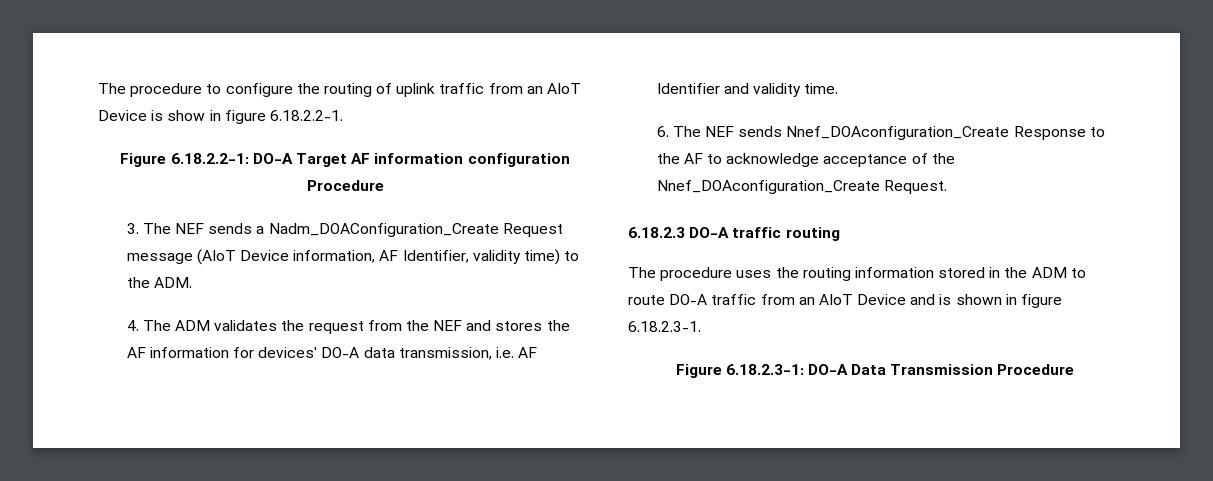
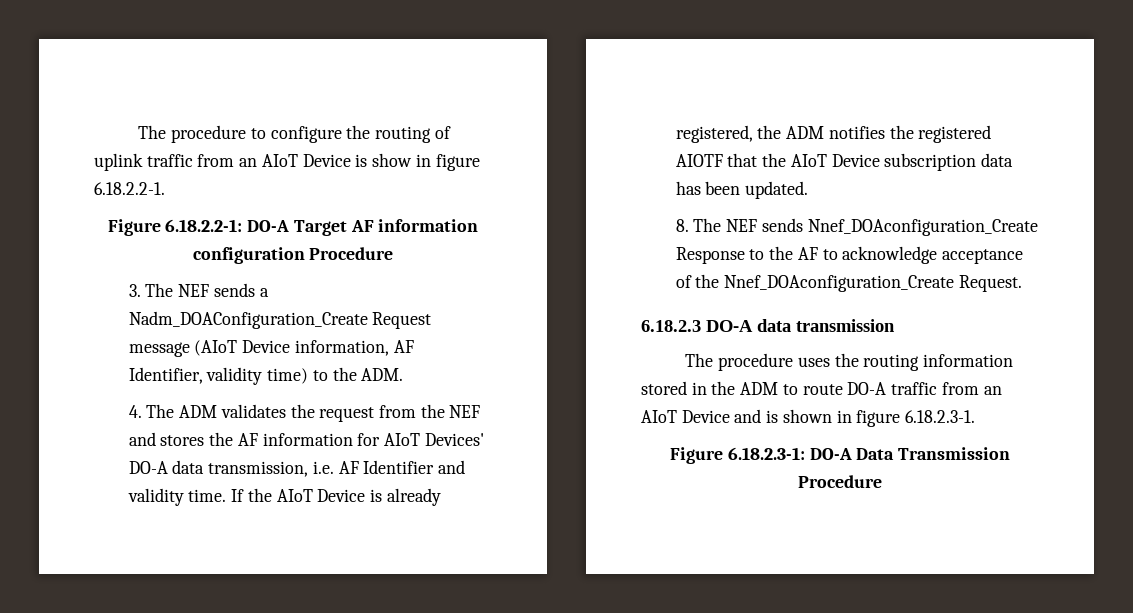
- 4. The ADM validates the request from the NEF and stores the AF information for devices' DO-A data transmission, i.e. AF Identifier and validity time.
- 6. The NEF sends Nnef_DOAconfiguration_Create Response to the AF to acknowledge acceptance of the Nnef_DOAconfiguration_Create Request.
+ 4. The ADM validates the request from the NEF and stores the AF information for AIoT Devices' DO-A data transmission, i.e. AF Identifier and validity time. If the AIoT Device is already registered, the ADM notifies the registered AIOTF that the AIoT Device subscription data has been updated.
+ 8. The NEF sends Nnef_DOAconfiguration_Create Response to the AF to acknowledge acceptance of the Nnef_DOAconfiguration_Create Request.
- 6.18.2.3 DO-A traffic routing
+ 6.18.2.3 DO-A data transmission

